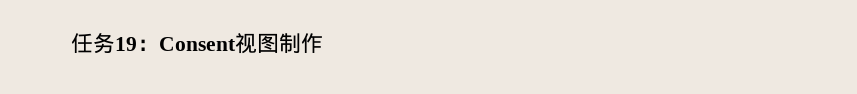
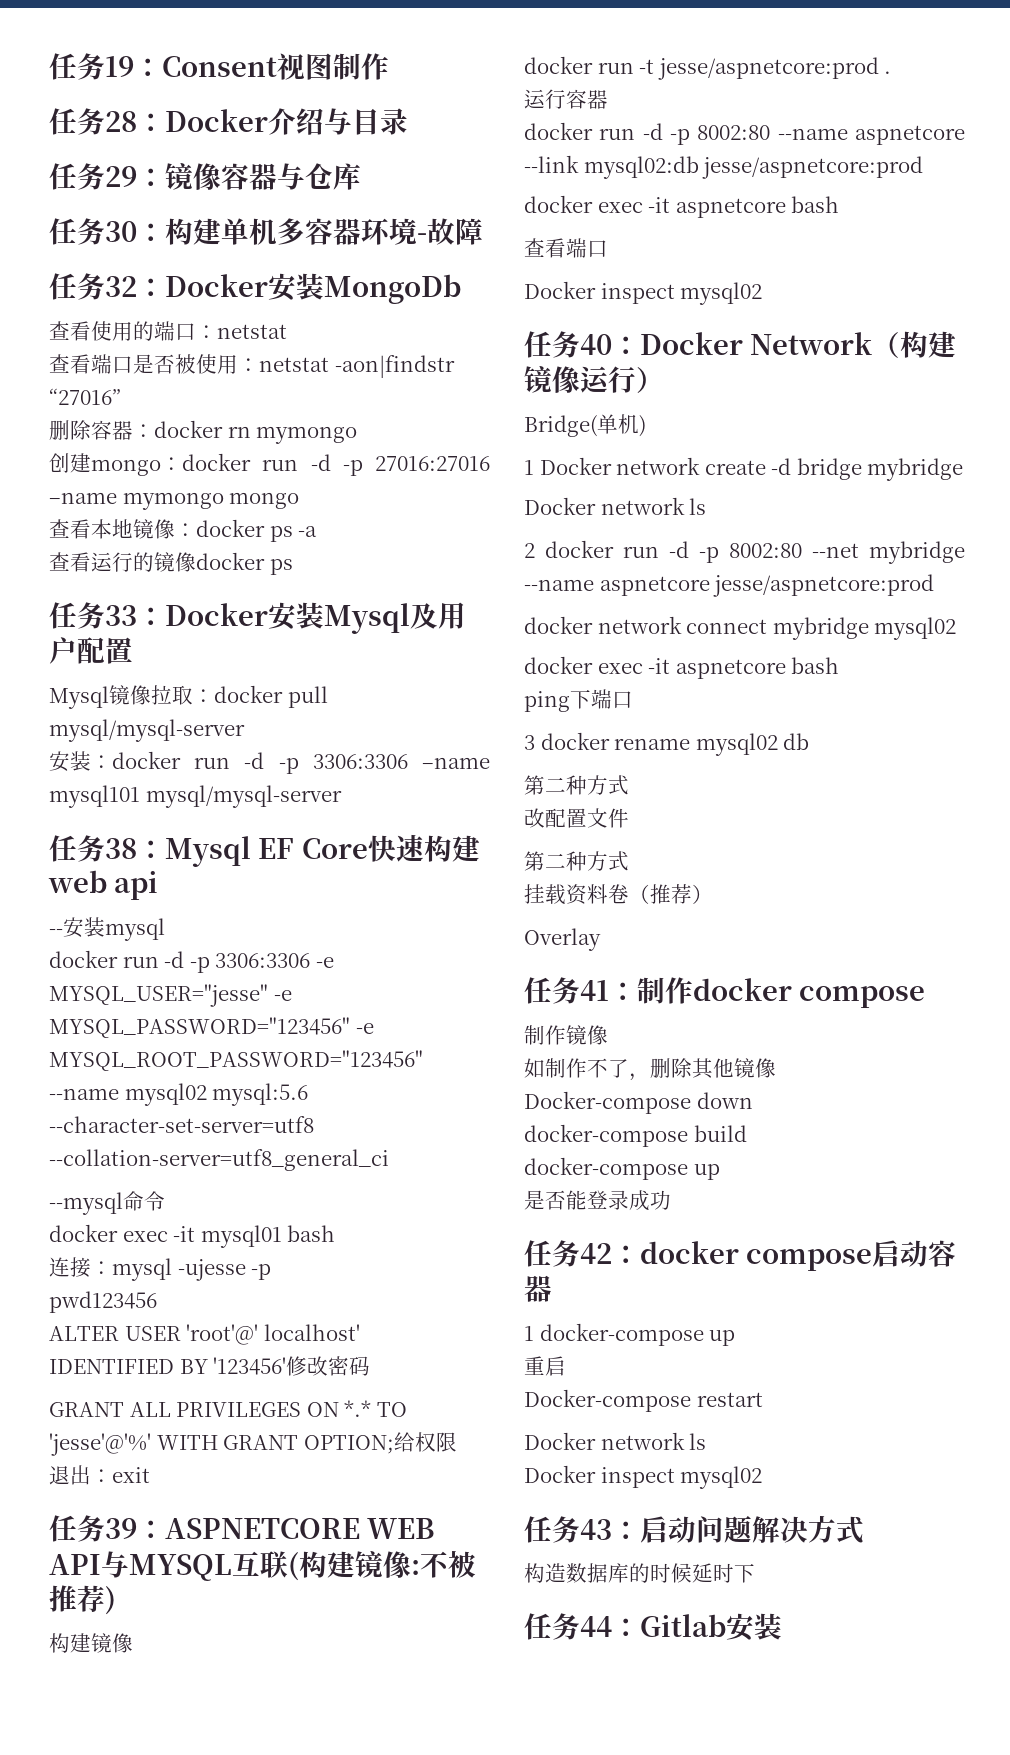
+ 任务28：Docker介绍与目录
+ 任务29：镜像容器与仓库
+ 任务30：构建单机多容器环境-故障
+ 任务32：Docker安装MongoDb
+ 查看使用的端口：netstat
+ 查看端口是否被使用：netstat -aon|findstr “27016”
+ 删除容器：docker rn mymongo
+ 创建mongo：docker run -d -p 27016:27016 –name mymongo mongo
+ 查看本地镜像：docker ps -a
+ 查看运行的镜像docker ps
+ 任务33：Docker安装Mysql及用户配置
+ Mysql镜像拉取：docker pull mysql/mysql-server
+ 安装：docker run -d -p 3306:3306 –name mysql101 mysql/mysql-server
+ 任务38：Mysql EF Core快速构建web api
+ --安装mysql
+ docker run -d -p 3306:3306 -e MYSQL_USER="jesse" -e MYSQL_PASSWORD="123456" -e MYSQL_ROOT_PASSWORD="123456" --name mysql02 mysql:5.6 --character-set-server=utf8 --collation-server=utf8_general_ci
+ --mysql命令
+ docker exec -it mysql01 bash
+ 连接：mysql -ujesse -p
+ pwd123456
+ ALTER USER 'root'@' localhost' IDENTIFIED BY '123456'修改密码
+ GRANT ALL PRIVILEGES ON *.* TO 'jesse'@'%' WITH GRANT OPTION;给权限
+ 退出：exit
+ 任务39：ASPNETCORE WEB API与MYSQL互联(构建镜像:不被推荐)
+ 构建镜像
+ docker run -t jesse/aspnetcore:prod .
+ 运行容器
+ docker run -d -p 8002:80 --name aspnetcore --link mysql02:db jesse/aspnetcore:prod
+ docker exec -it aspnetcore bash
+ 查看端口
+ Docker inspect mysql02
+ 任务40：Docker Network（构建镜像运行）
+ Bridge(单机)
+ 1 Docker network create -d bridge mybridge
+ Docker network ls
+ 2 docker run -d -p 8002:80 --net mybridge --name aspnetcore jesse/aspnetcore:prod
+ docker network connect mybridge mysql02
+ docker exec -it aspnetcore bash
+ ping下端口
+ 3 docker rename mysql02 db
+ 第二种方式
+ 改配置文件
+ 第二种方式
+ 挂载资料卷（推荐）
+ Overlay
+ 任务41：制作docker compose
+ 制作镜像
+ 如制作不了，删除其他镜像
+ Docker-compose down
+ docker-compose build
+ docker-compose up
+ 是否能登录成功
+ 任务42：docker compose启动容器
+ 1 docker-compose up
+ 重启
+ Docker-compose restart
+ Docker network ls
+ Docker inspect mysql02
+ 任务43：启动问题解决方式
+ 构造数据库的时候延时下
+ 任务44：Gitlab安装

